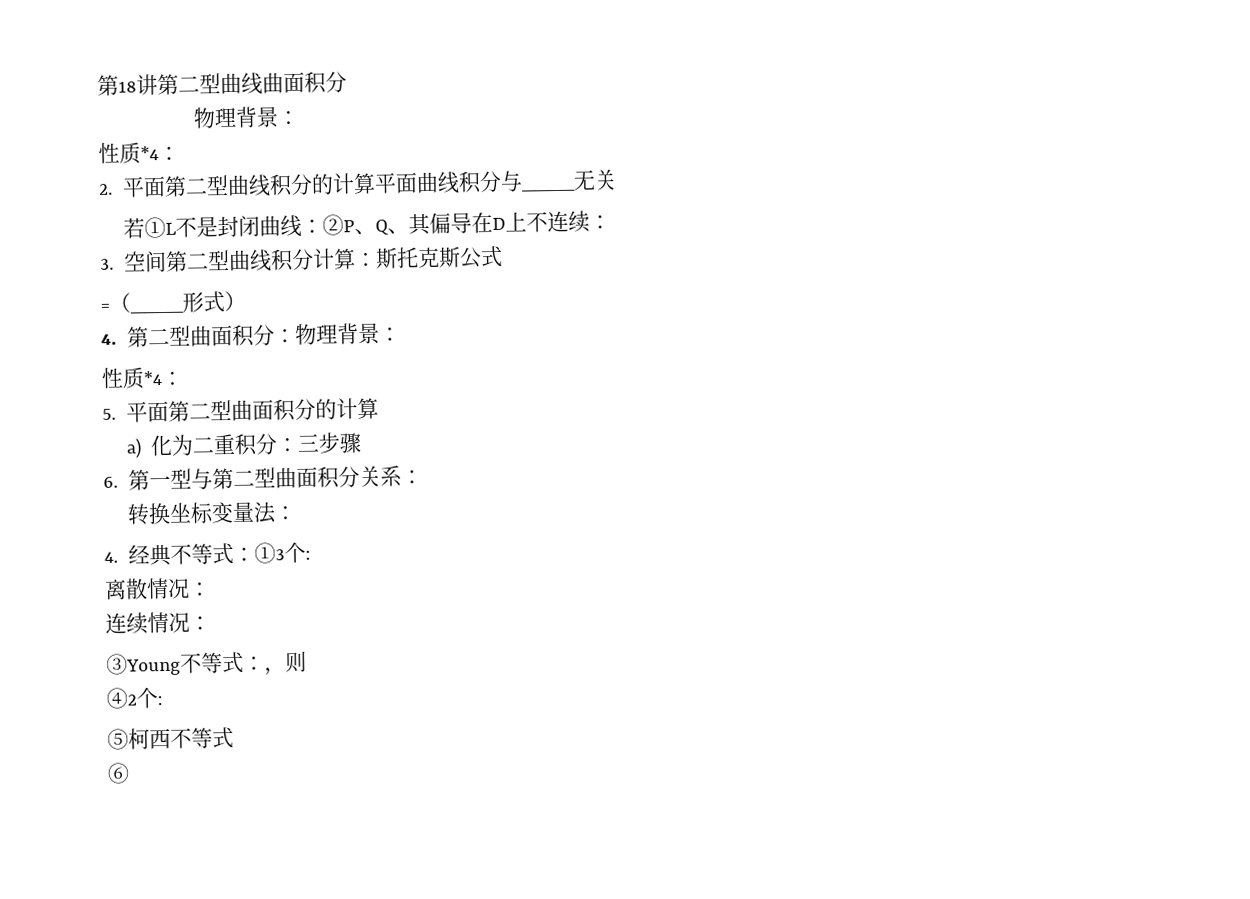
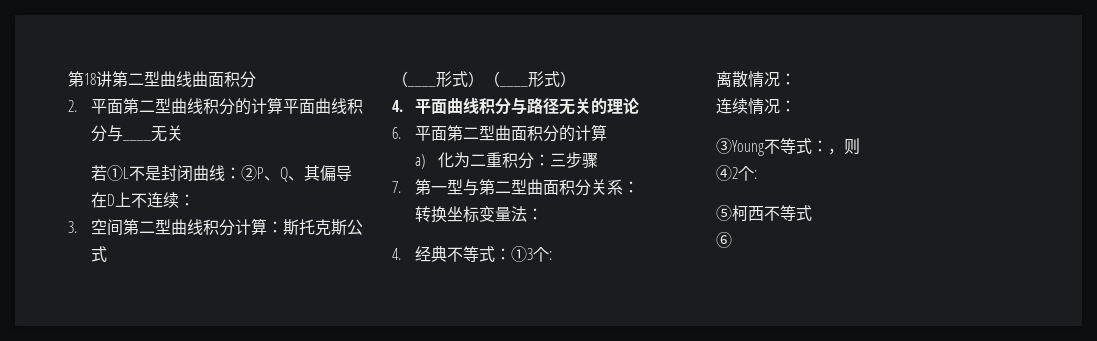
  第18讲第二型曲线曲面积分
- 物理背景：
- 性质*4：
- =（____形式）
+ （____形式）（____形式）
- 4.第二型曲面积分：物理背景：
- 性质*4：
- 5.平面第二型曲面积分的计算
+ 4.平面曲线积分与路径无关的理论
+ 6.平面第二型曲面积分的计算
- 6.第一型与第二型曲面积分关系：
+ 7.第一型与第二型曲面积分关系：

